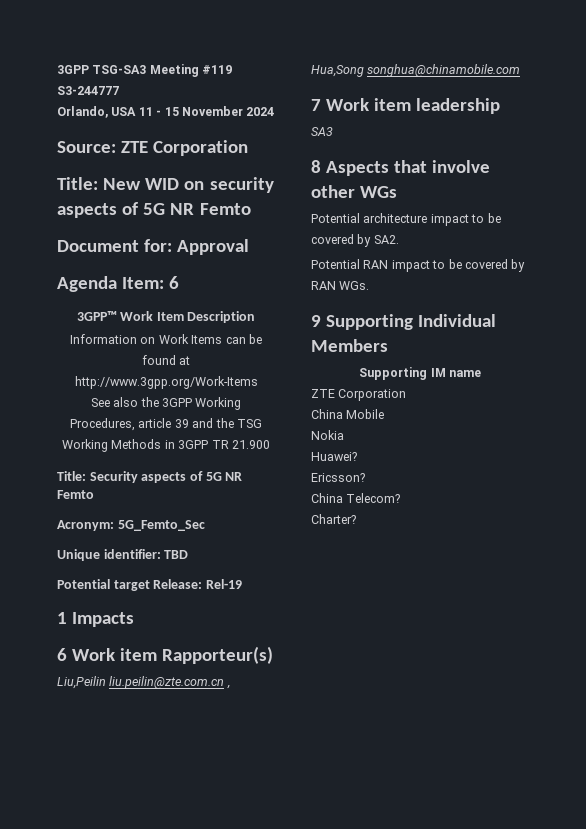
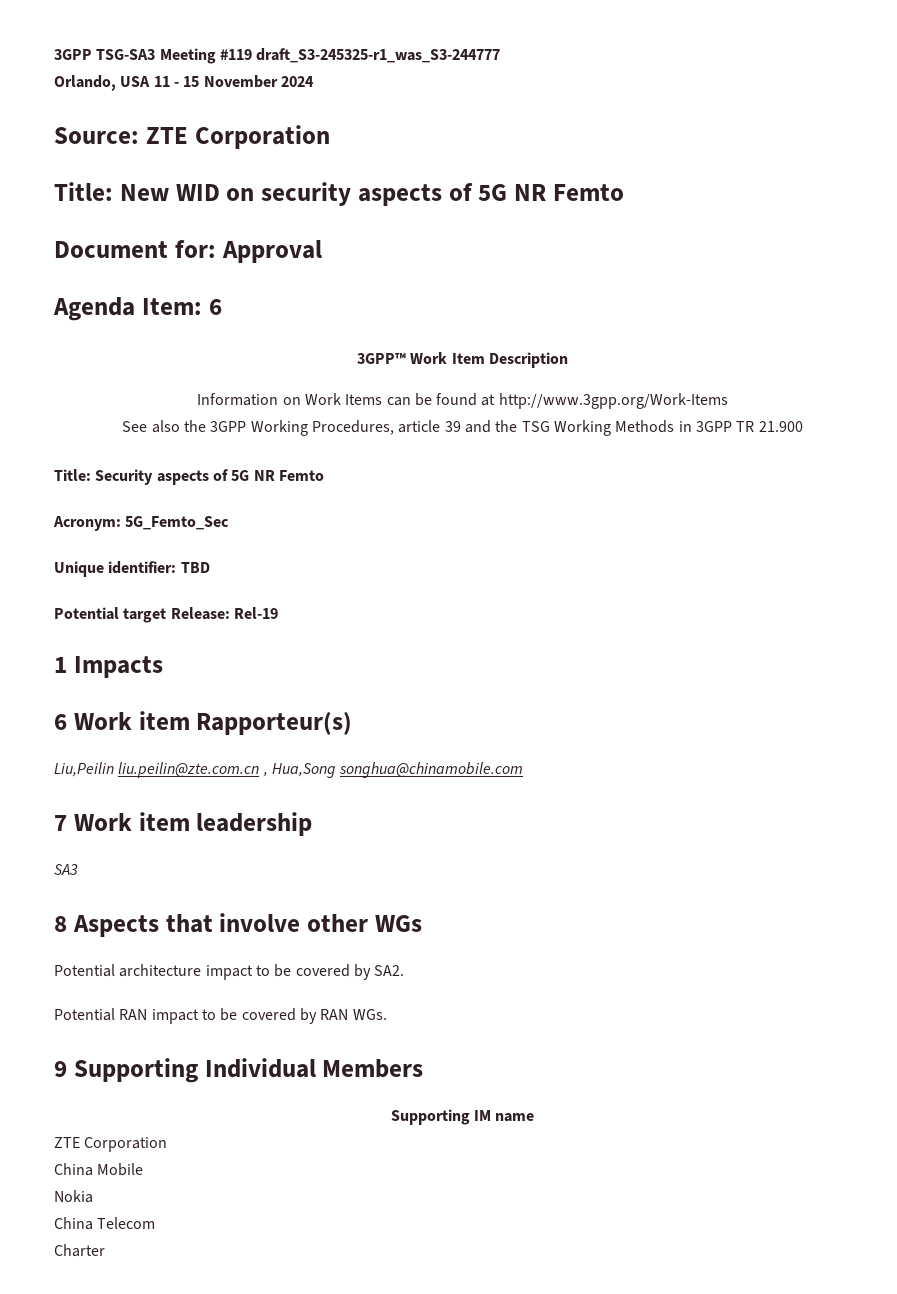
- 3GPP TSG-SA3 Meeting #119 S3-244777
+ 3GPP TSG-SA3 Meeting #119 draft_S3-245325-r1_was_S3-244777
- Huawei?
- Ericsson?
- China Telecom?
- Charter?
+ China Telecom
+ Charter

